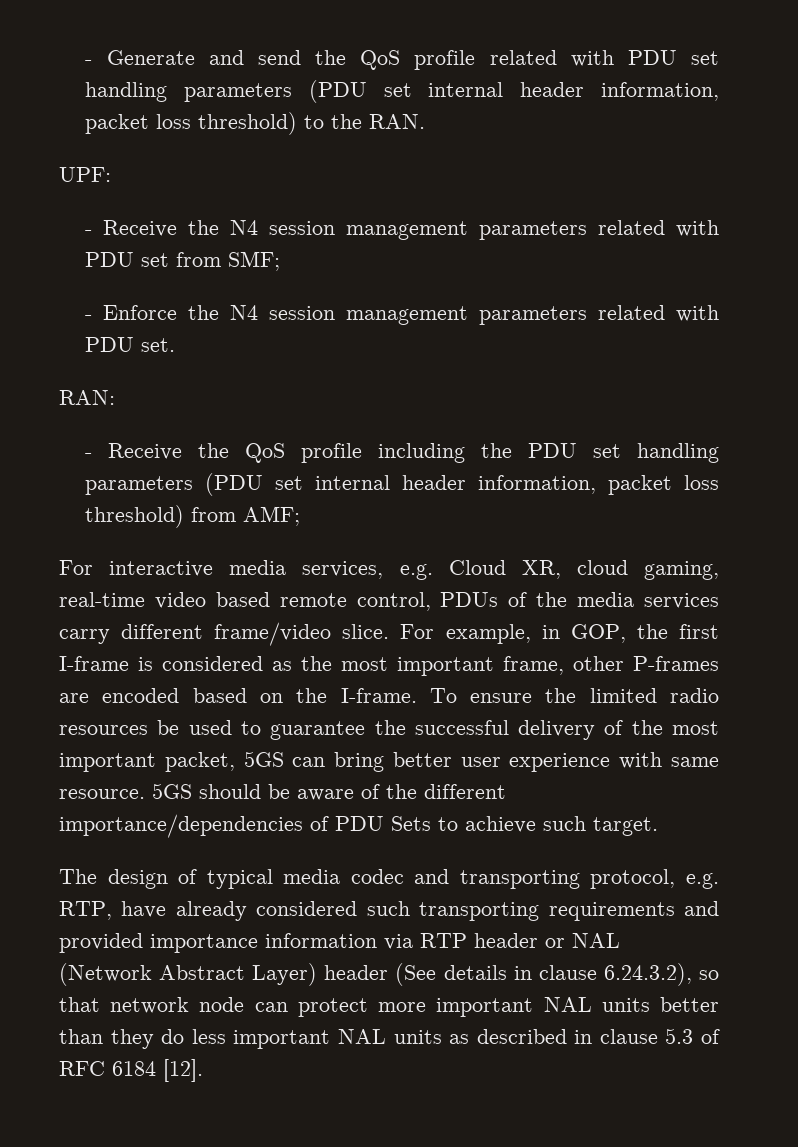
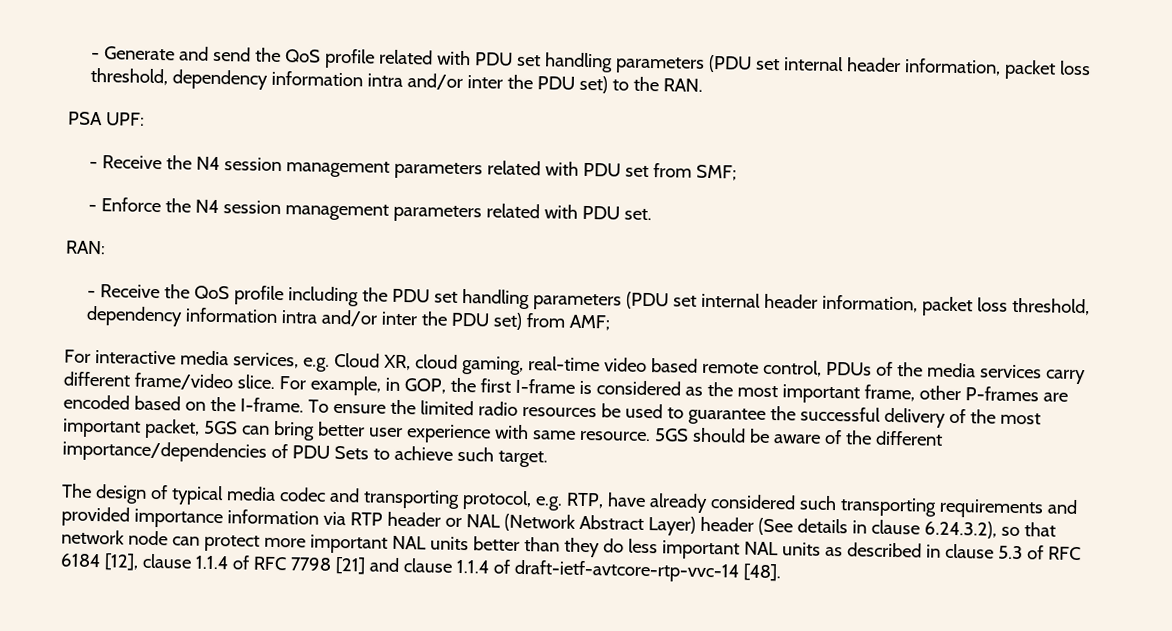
- - Generate and send the QoS profile related with PDU set handling parameters (PDU set internal header information, packet loss threshold) to the RAN.
+ - Generate and send the QoS profile related with PDU set handling parameters (PDU set internal header information, packet loss threshold, dependency information intra and/or inter the PDU set) to the RAN.
- UPF:
+ PSA UPF:
- - Receive the QoS profile including the PDU set handling parameters (PDU set internal header information, packet loss threshold) from AMF;
+ - Receive the QoS profile including the PDU set handling parameters (PDU set internal header information, packet loss threshold, dependency information intra and/or inter the PDU set) from AMF;
- The design of typical media codec and transporting protocol, e.g. RTP, have already considered such transporting requirements and provided importance information via RTP header or NAL (Network Abstract Layer) header (See details in clause 6.24.3.2), so that network node can protect more important NAL units better than they do less important NAL units as described in clause 5.3 of RFC 6184 [12].
+ The design of typical media codec and transporting protocol, e.g. RTP, have already considered such transporting requirements and provided importance information via RTP header or NAL (Network Abstract Layer) header (See details in clause 6.24.3.2), so that network node can protect more important NAL units better than they do less important NAL units as described in clause 5.3 of RFC 6184 [12], clause 1.1.4 of RFC 7798 [21] and clause 1.1.4 of draft-ietf-avtcore-rtp-vvc-14 [48].

